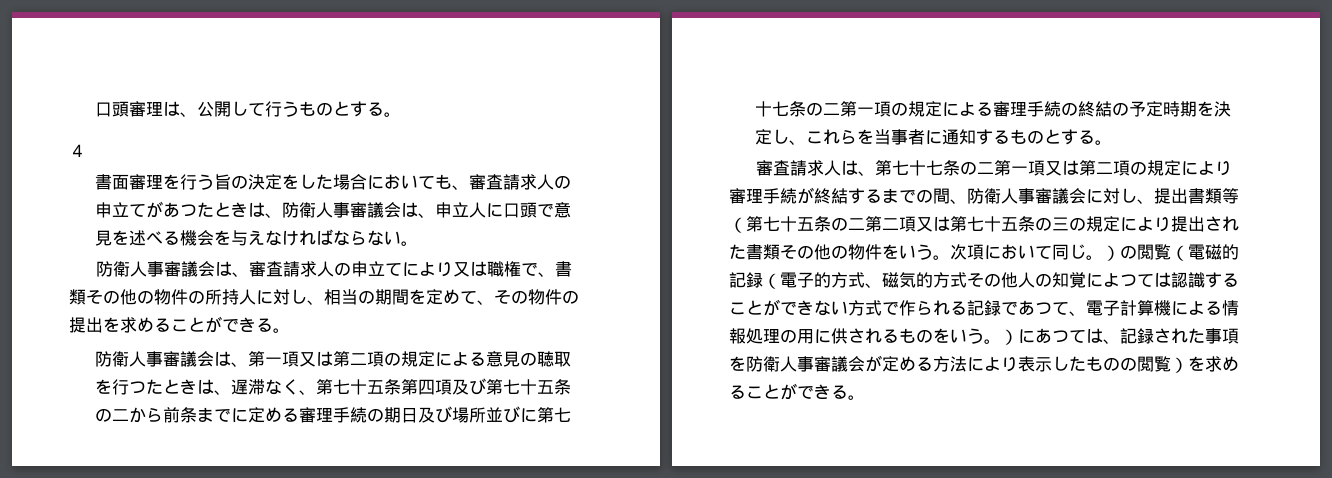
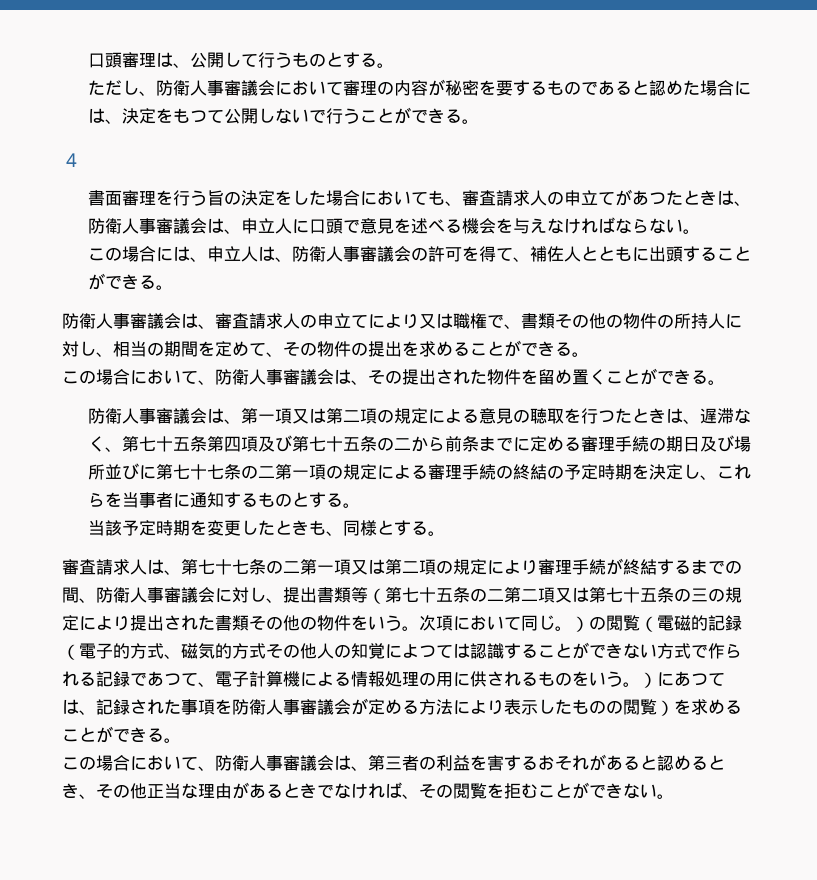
+ ただし、防衛人事審議会において審理の内容が秘密を要するものであると認めた場合には、決定をもつて公開しないで行うことができる。
+ この場合には、申立人は、防衛人事審議会の許可を得て、補佐人とともに出頭することができる。
+ この場合において、防衛人事審議会は、その提出された物件を留め置くことができる。
+ 当該予定時期を変更したときも、同様とする。
+ この場合において、防衛人事審議会は、第三者の利益を害するおそれがあると認めるとき、その他正当な理由があるときでなければ、その閲覧を拒むことができない。

